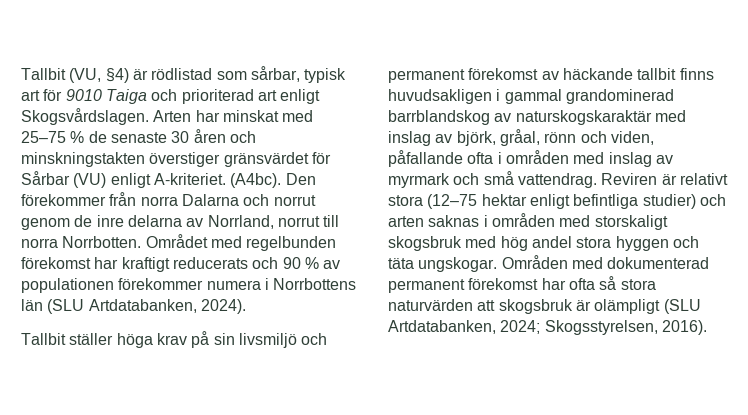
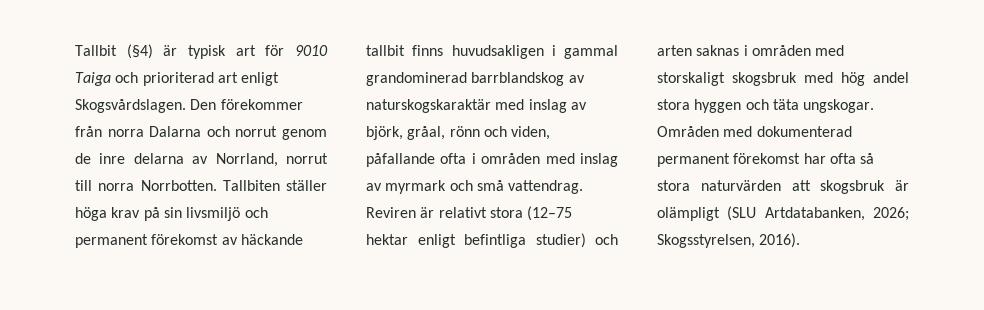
- Tallbit (VU, §4) är rödlistad som sårbar, typisk art för 9010 Taiga och prioriterad art enligt Skogsvårdslagen.
+ Tallbit (§4) är typisk art för 9010 Taiga och prioriterad art enligt Skogsvårdslagen.
- Arten har minskat med 25–75 % de senaste 30 åren och minskningstakten överstiger gränsvärdet för Sårbar (VU) enligt A-kriteriet. (A4bc).
- Området med regelbunden förekomst har kraftigt reducerats och 90 % av populationen förekommer numera i Norrbottens län (SLU Artdatabanken, 2024).
- Tallbit ställer höga krav på sin livsmiljö och permanent förekomst av häckande tallbit finns huvudsakligen i gammal grandominerad barrblandskog av naturskogskaraktär med inslag av björk, gråal, rönn och viden, påfallande ofta i områden med inslag av myrmark och små vattendrag.
+ Tallbiten ställer höga krav på sin livsmiljö och permanent förekomst av häckande tallbit finns huvudsakligen i gammal grandominerad barrblandskog av naturskogskaraktär med inslag av björk, gråal, rönn och viden, påfallande ofta i områden med inslag av myrmark och små vattendrag.
- Områden med dokumenterad permanent förekomst har ofta så stora naturvärden att skogsbruk är olämpligt (SLU Artdatabanken, 2024; Skogsstyrelsen, 2016).
+ Områden med dokumenterad permanent förekomst har ofta så stora naturvärden att skogsbruk är olämpligt (SLU Artdatabanken, 2026; Skogsstyrelsen, 2016).

